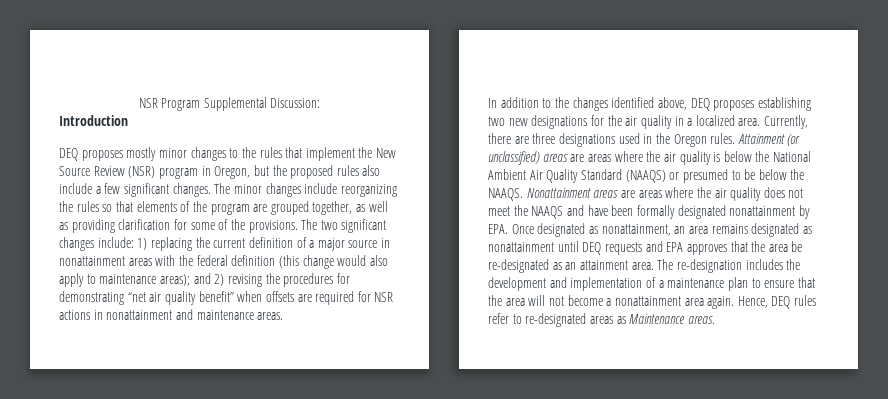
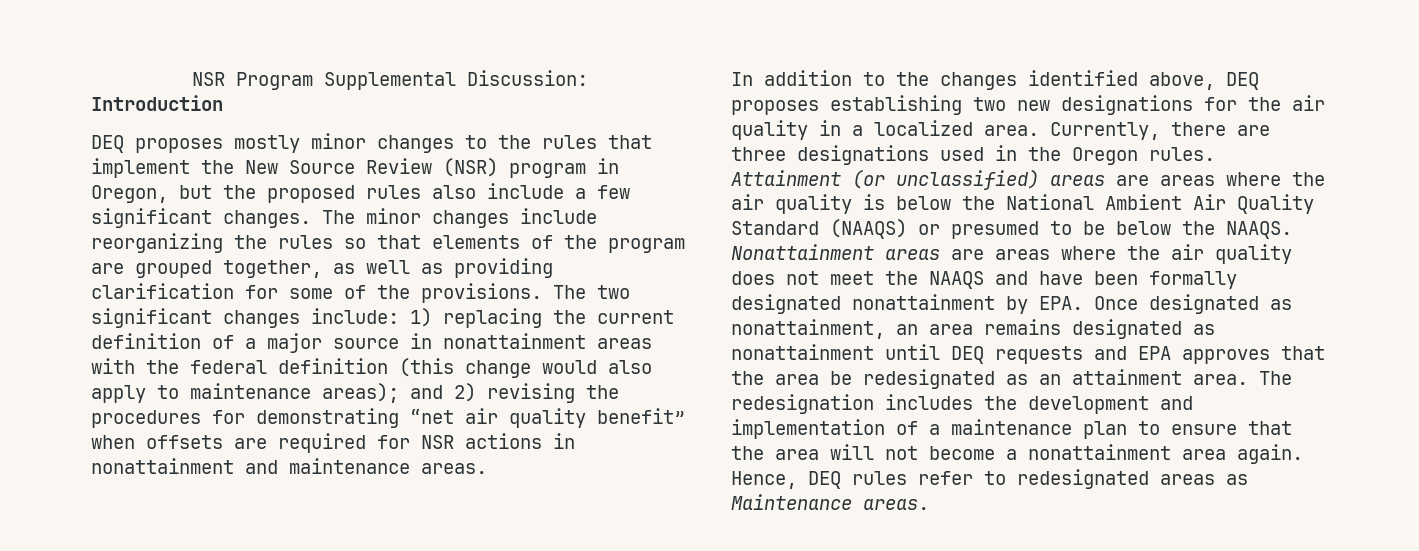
- Nonattainment areas are areas where the air quality does not meet the NAAQS and have been formally designated nonattainment by EPA. Once designated as nonattainment, an area remains designated as nonattainment until DEQ requests and EPA approves that the area be re-designated as an attainment area.
+ Nonattainment areas are areas where the air quality does not meet the NAAQS and have been formally designated nonattainment by EPA. Once designated as nonattainment, an area remains designated as nonattainment until DEQ requests and EPA approves that the area be redesignated as an attainment area.
- The re-designation includes the development and implementation of a maintenance plan to ensure that the area will not become a nonattainment area again.
+ The redesignation includes the development and implementation of a maintenance plan to ensure that the area will not become a nonattainment area again.
- Hence, DEQ rules refer to re-designated areas as Maintenance areas.
+ Hence, DEQ rules refer to redesignated areas as Maintenance areas.

